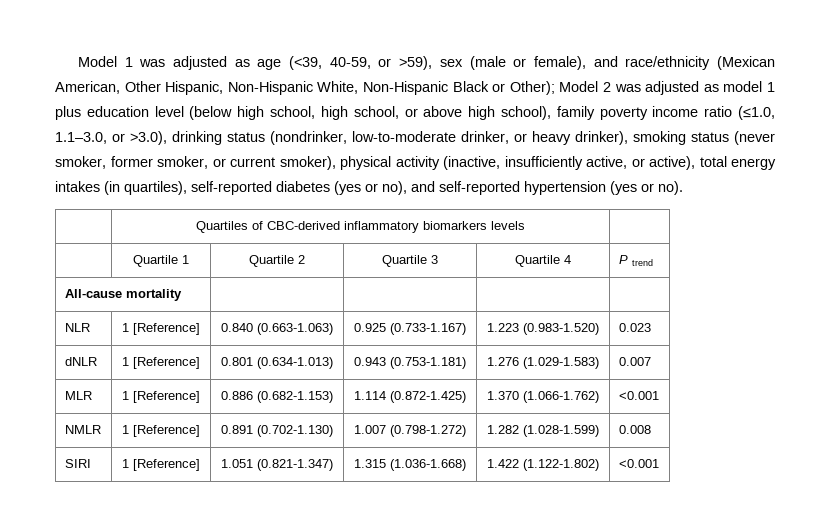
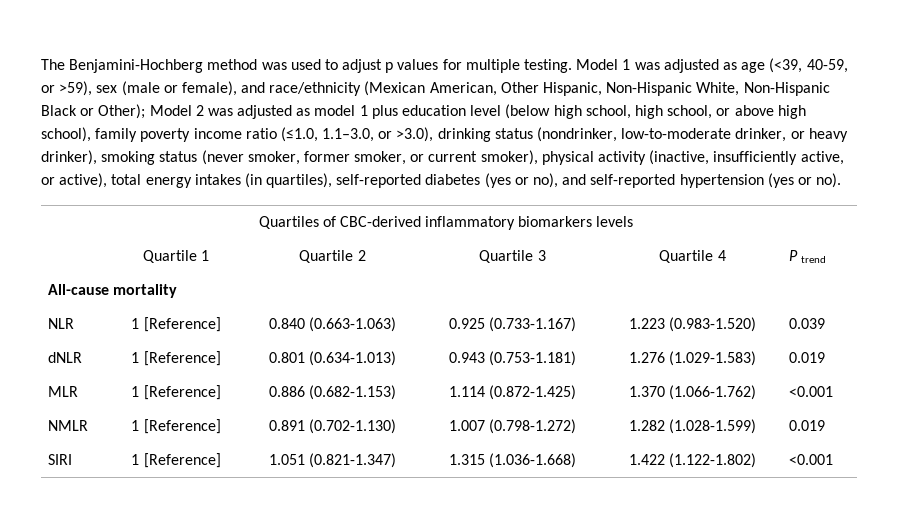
+ The Benjamini-Hochberg method was used to adjust p values for multiple testing.
- NLR | 1 [Reference] | 0.840 (0.663-1.063) | 0.925 (0.733-1.167) | 1.223 (0.983-1.520) | 0.023
+ NLR | 1 [Reference] | 0.840 (0.663-1.063) | 0.925 (0.733-1.167) | 1.223 (0.983-1.520) | 0.039
- dNLR | 1 [Reference] | 0.801 (0.634-1.013) | 0.943 (0.753-1.181) | 1.276 (1.029-1.583) | 0.007
+ dNLR | 1 [Reference] | 0.801 (0.634-1.013) | 0.943 (0.753-1.181) | 1.276 (1.029-1.583) | 0.019
- NMLR | 1 [Reference] | 0.891 (0.702-1.130) | 1.007 (0.798-1.272) | 1.282 (1.028-1.599) | 0.008
+ NMLR | 1 [Reference] | 0.891 (0.702-1.130) | 1.007 (0.798-1.272) | 1.282 (1.028-1.599) | 0.019

